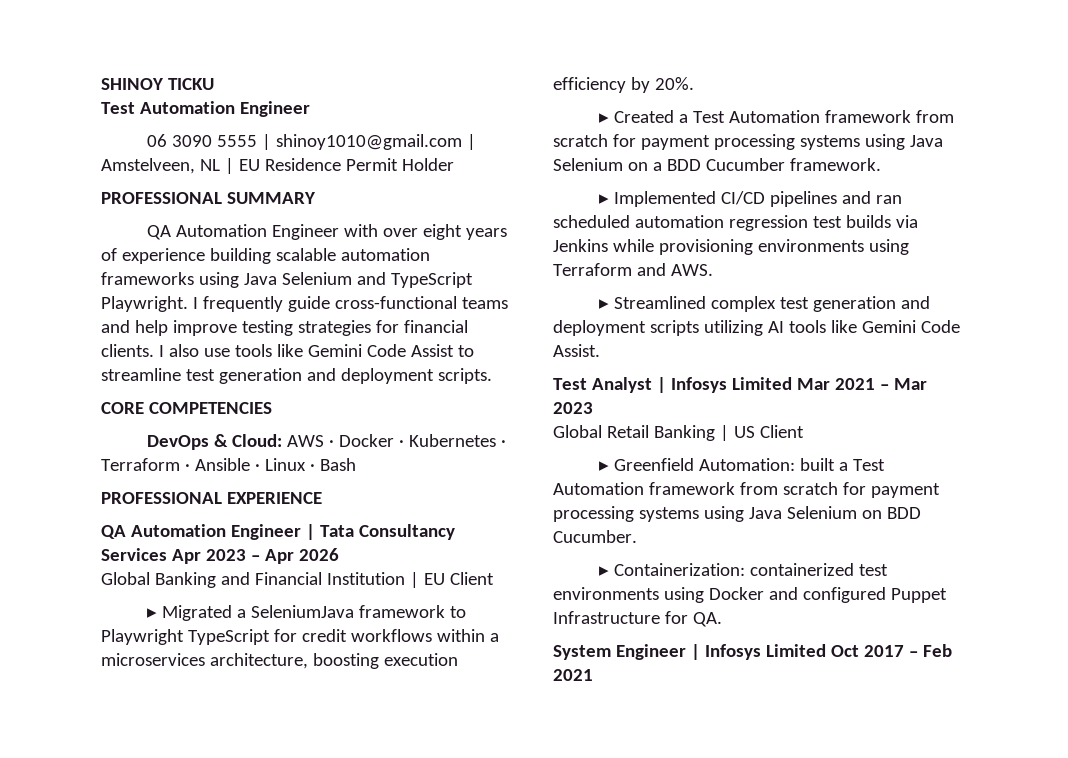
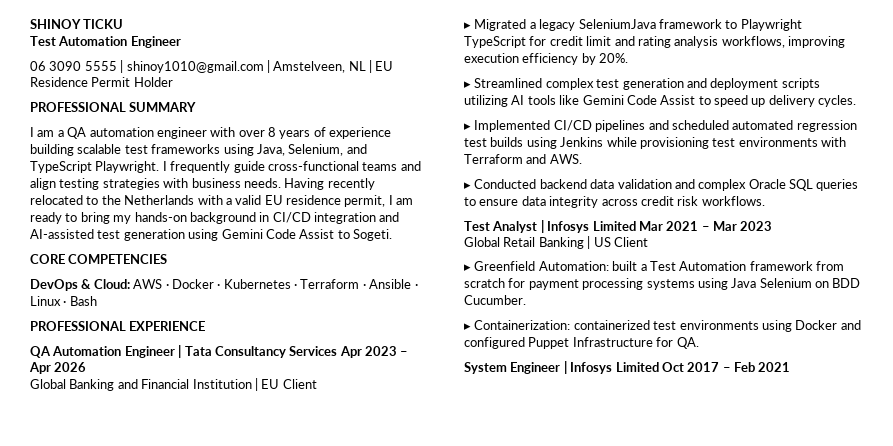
- QA Automation Engineer with over eight years of experience building scalable automation frameworks using Java Selenium and TypeScript Playwright.
+ I am a QA automation engineer with over 8 years of experience building scalable test frameworks using Java, Selenium, and TypeScript Playwright.
- I frequently guide cross-functional teams and help improve testing strategies for financial clients. I also use tools like Gemini Code Assist to streamline test generation and deployment scripts.
+ I frequently guide cross-functional teams and align testing strategies with business needs. Having recently relocated to the Netherlands with a valid EU residence permit, I am ready to bring my hands-on background in CI/CD integration and AI-assisted test generation using Gemini Code Assist to Sogeti.
- ▸ Migrated a SeleniumJava framework to Playwright TypeScript for credit workflows within a microservices architecture, boosting execution efficiency by 20%.
- ▸ Created a Test Automation framework from scratch for payment processing systems using Java Selenium on a BDD Cucumber framework.
- ▸ Implemented CI/CD pipelines and ran scheduled automation regression test builds via Jenkins while provisioning environments using Terraform and AWS.
+ ▸ Migrated a legacy SeleniumJava framework to Playwright TypeScript for credit limit and rating analysis workflows, improving execution efficiency by 20%.
- ▸ Streamlined complex test generation and deployment scripts utilizing AI tools like Gemini Code Assist.
+ ▸ Streamlined complex test generation and deployment scripts utilizing AI tools like Gemini Code Assist to speed up delivery cycles.
+ ▸ Implemented CI/CD pipelines and scheduled automated regression test builds using Jenkins while provisioning test environments with Terraform and AWS.
+ ▸ Conducted backend data validation and complex Oracle SQL queries to ensure data integrity across credit risk workflows.

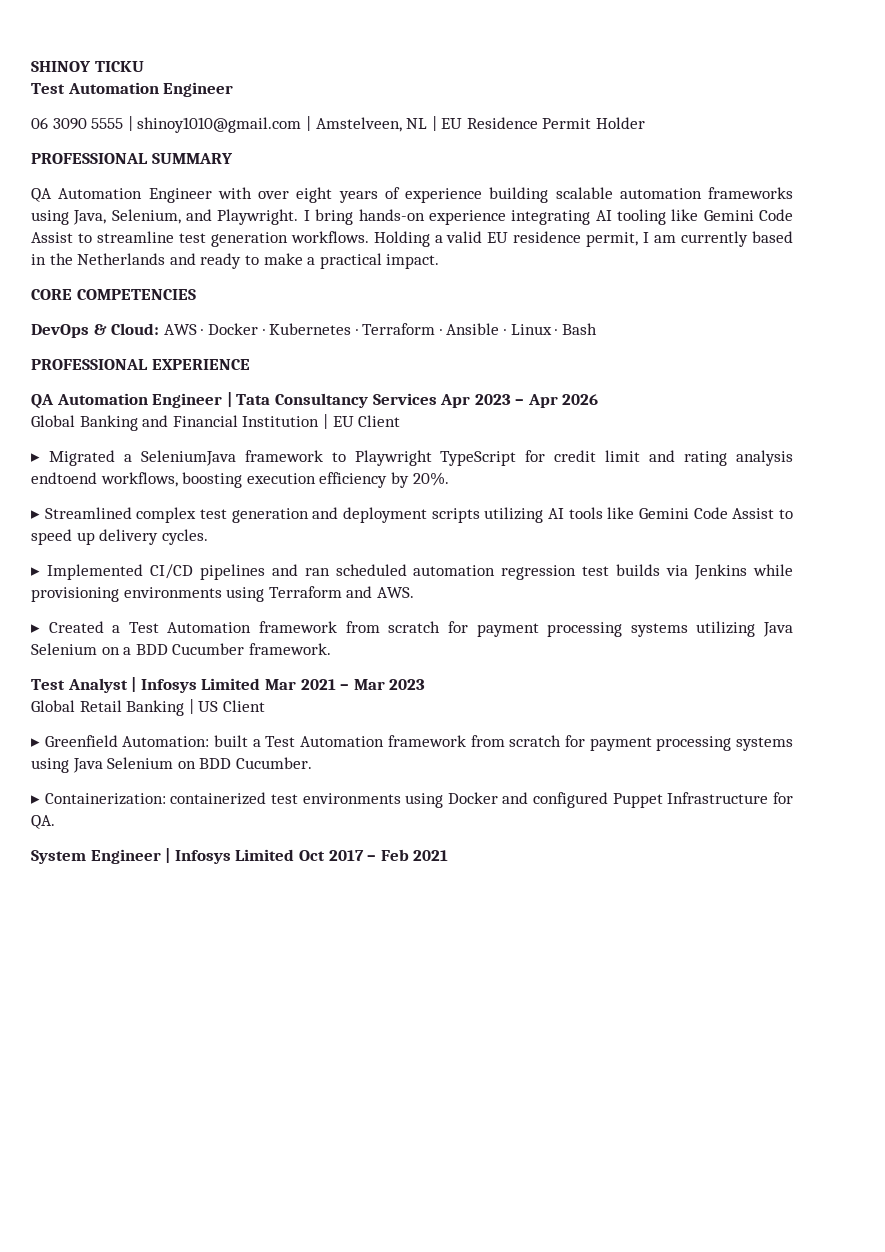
- I am a QA automation engineer with over 8 years of experience building scalable test frameworks using Java, Selenium, and TypeScript Playwright.
+ QA Automation Engineer with over eight years of experience building scalable automation frameworks using Java, Selenium, and Playwright.
- I frequently guide cross-functional teams and align testing strategies with business needs. Having recently relocated to the Netherlands with a valid EU residence permit, I am ready to bring my hands-on background in CI/CD integration and AI-assisted test generation using Gemini Code Assist to Sogeti.
+ I bring hands-on experience integrating AI tooling like Gemini Code Assist to streamline test generation workflows. Holding a valid EU residence permit, I am currently based in the Netherlands and ready to make a practical impact.
- ▸ Migrated a legacy SeleniumJava framework to Playwright TypeScript for credit limit and rating analysis workflows, improving execution efficiency by 20%.
+ ▸ Migrated a SeleniumJava framework to Playwright TypeScript for credit limit and rating analysis endtoend workflows, boosting execution efficiency by 20%.
- ▸ Implemented CI/CD pipelines and scheduled automated regression test builds using Jenkins while provisioning test environments with Terraform and AWS.
+ ▸ Implemented CI/CD pipelines and ran scheduled automation regression test builds via Jenkins while provisioning environments using Terraform and AWS.
- ▸ Conducted backend data validation and complex Oracle SQL queries to ensure data integrity across credit risk workflows.
+ ▸ Created a Test Automation framework from scratch for payment processing systems utilizing Java Selenium on a BDD Cucumber framework.

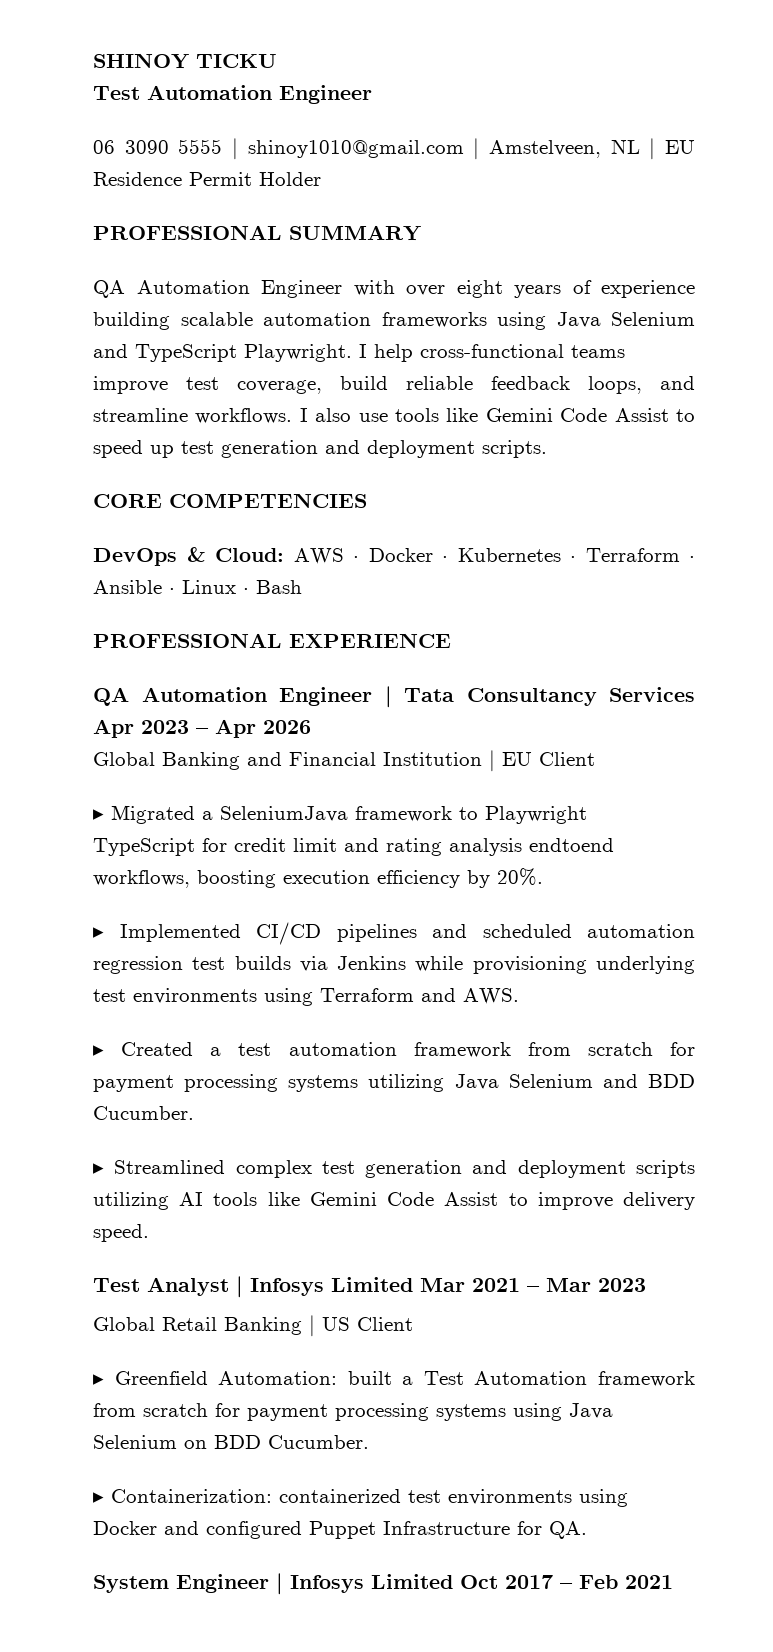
- QA Automation Engineer with over eight years of experience building scalable automation frameworks using Java, Selenium, and Playwright. I bring hands-on experience integrating AI tooling like Gemini Code Assist to streamline test generation workflows. Holding a valid EU residence permit, I am currently based in the Netherlands and ready to make a practical impact.
+ QA Automation Engineer with over eight years of experience building scalable automation frameworks using Java Selenium and TypeScript Playwright. I help cross-functional teams improve test coverage, build reliable feedback loops, and streamline workflows. I also use tools like Gemini Code Assist to speed up test generation and deployment scripts.
+ ▸ Implemented CI/CD pipelines and scheduled automation regression test builds via Jenkins while provisioning underlying test environments using Terraform and AWS.
+ ▸ Created a test automation framework from scratch for payment processing systems utilizing Java Selenium and BDD Cucumber.
- ▸ Streamlined complex test generation and deployment scripts utilizing AI tools like Gemini Code Assist to speed up delivery cycles.
- ▸ Implemented CI/CD pipelines and ran scheduled automation regression test builds via Jenkins while provisioning environments using Terraform and AWS.
- ▸ Created a Test Automation framework from scratch for payment processing systems utilizing Java Selenium on a BDD Cucumber framework.
+ ▸ Streamlined complex test generation and deployment scripts utilizing AI tools like Gemini Code Assist to improve delivery speed.

